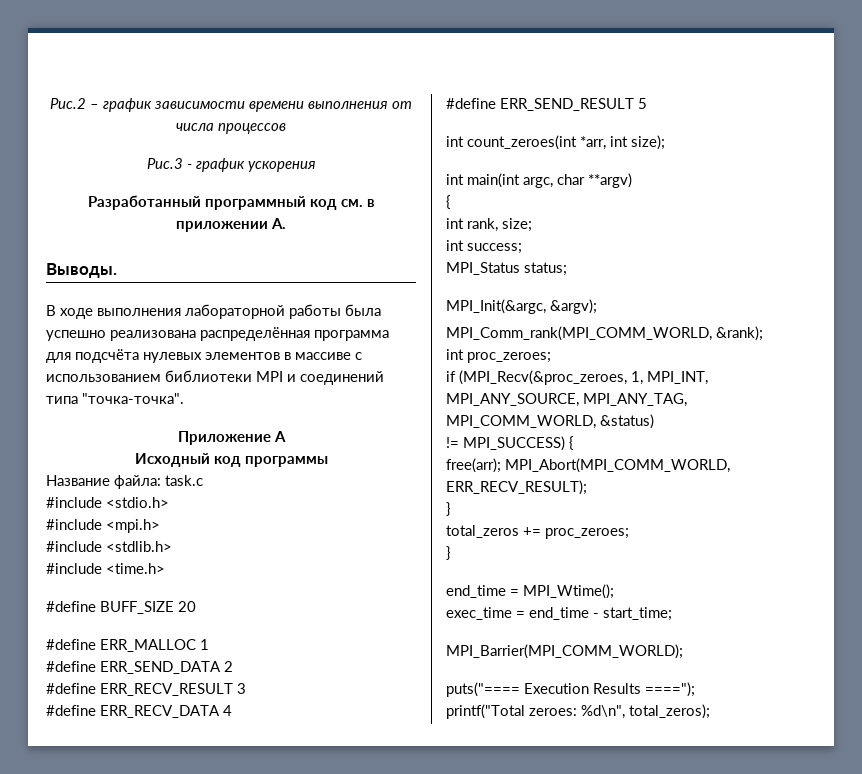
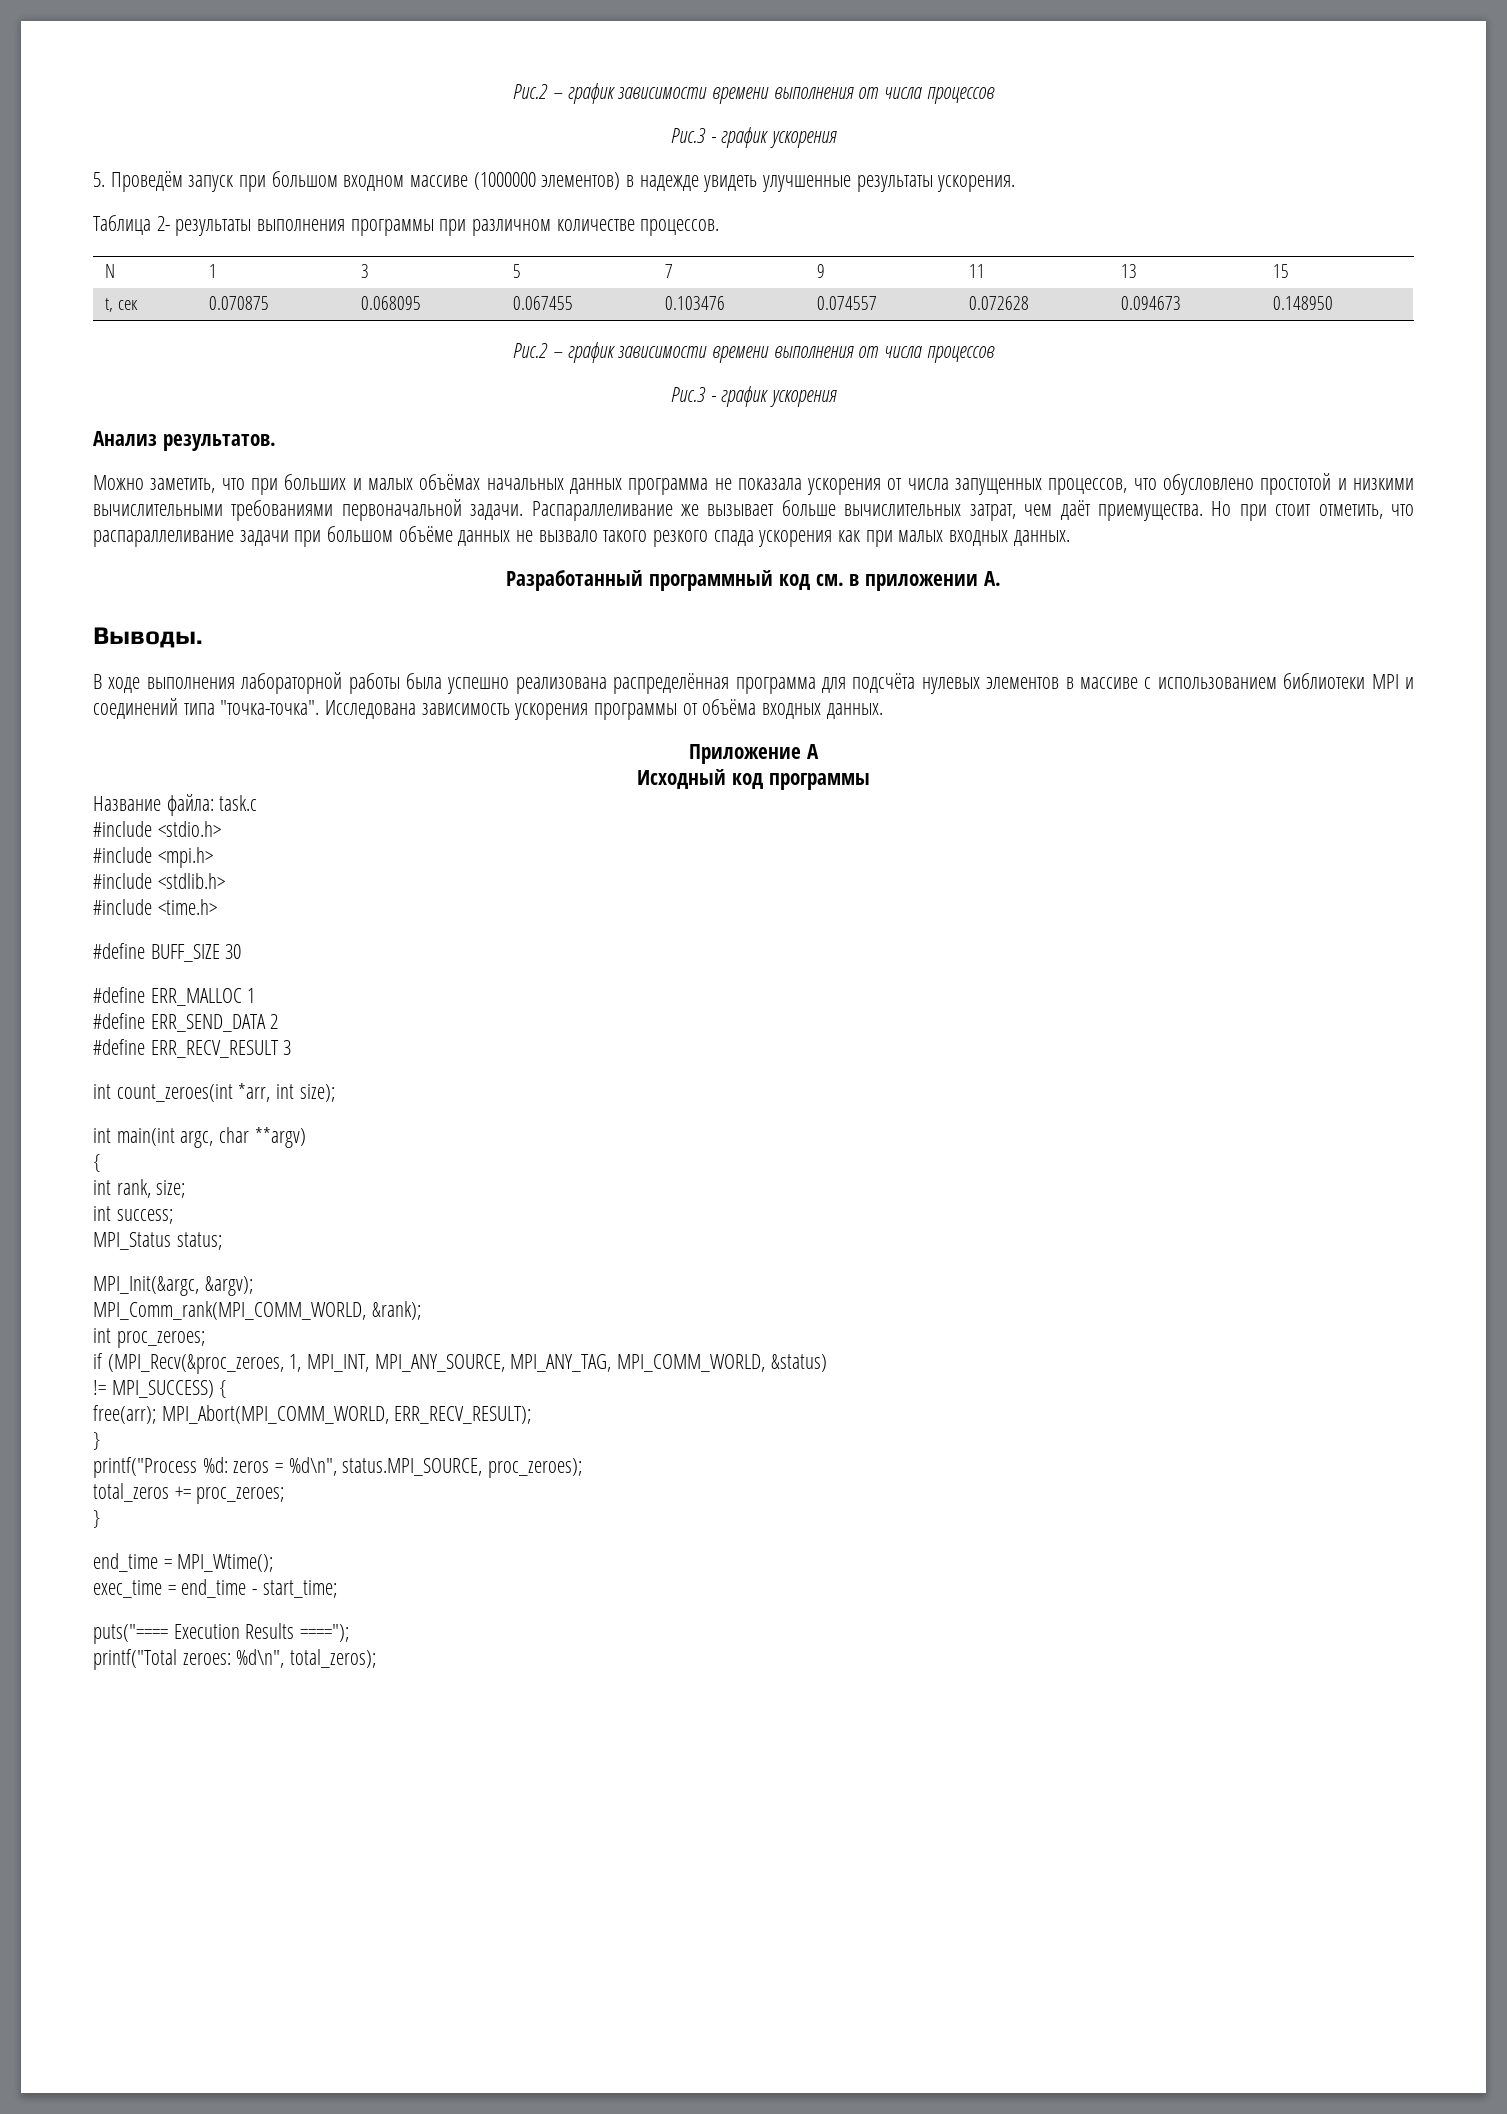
+ 5. Проведём запуск при большом входном массиве (1000000 элементов) в надежде увидеть улучшенные результаты ускорения.
+ Таблица 2- результаты выполнения программы при различном количестве процессов.
+ N | 1 | 3 | 5 | 7 | 9 | 11 | 13 | 15
+ t, сек | 0.070875 | 0.068095 | 0.067455 | 0.103476 | 0.074557 | 0.072628 | 0.094673 | 0.148950
+ Рис.2 – график зависимости времени выполнения от числа процессов
+ Рис.3 - график ускорения
+ Анализ результатов.
+ Можно заметить, что при больших и малых объёмах начальных данных программа не показала ускорения от числа запущенных процессов, что обусловлено простотой и низкими вычислительными требованиями первоначальной задачи. Распараллеливание же вызывает больше вычислительных затрат, чем даёт приемущества. Но при стоит отметить, что распараллеливание задачи при большом объёме данных не вызвало такого резкого спада ускорения как при малых входных данных.
+ Исследована зависимость ускорения программы от объёма входных данных.
- #define BUFF_SIZE 20
+ #define BUFF_SIZE 30
- #define ERR_RECV_DATA 4
- #define ERR_SEND_RESULT 5
+ printf("Process %d: zeros = %d\n", status.MPI_SOURCE, proc_zeroes);
- MPI_Barrier(MPI_COMM_WORLD);

